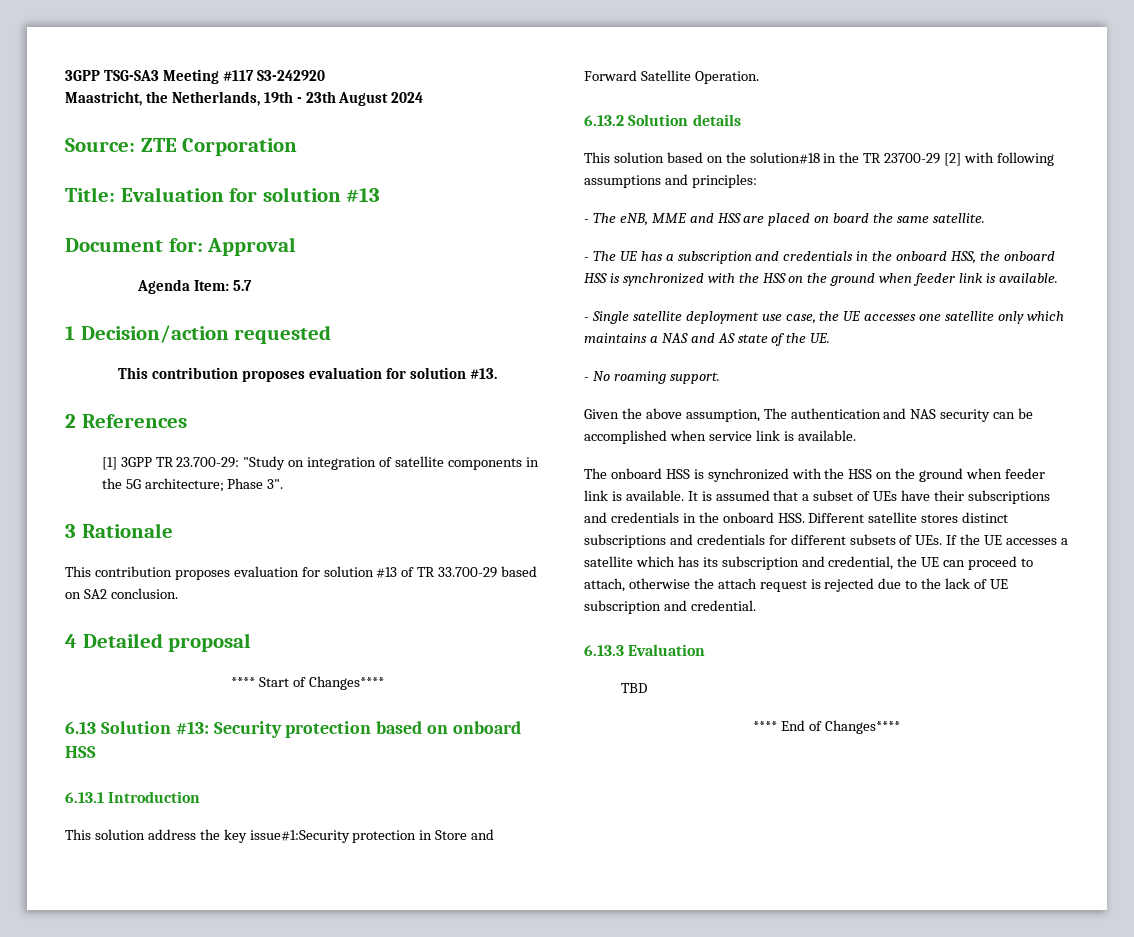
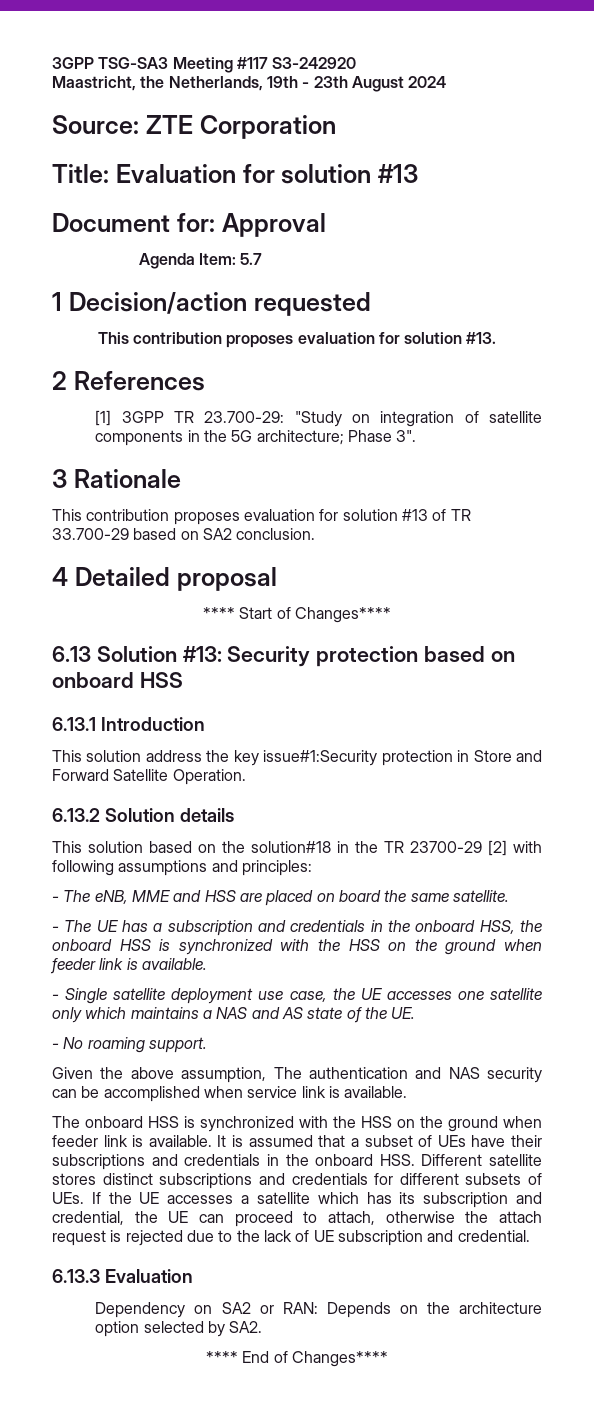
- TBD
+ Dependency on SA2 or RAN: Depends on the architecture option selected by SA2.

